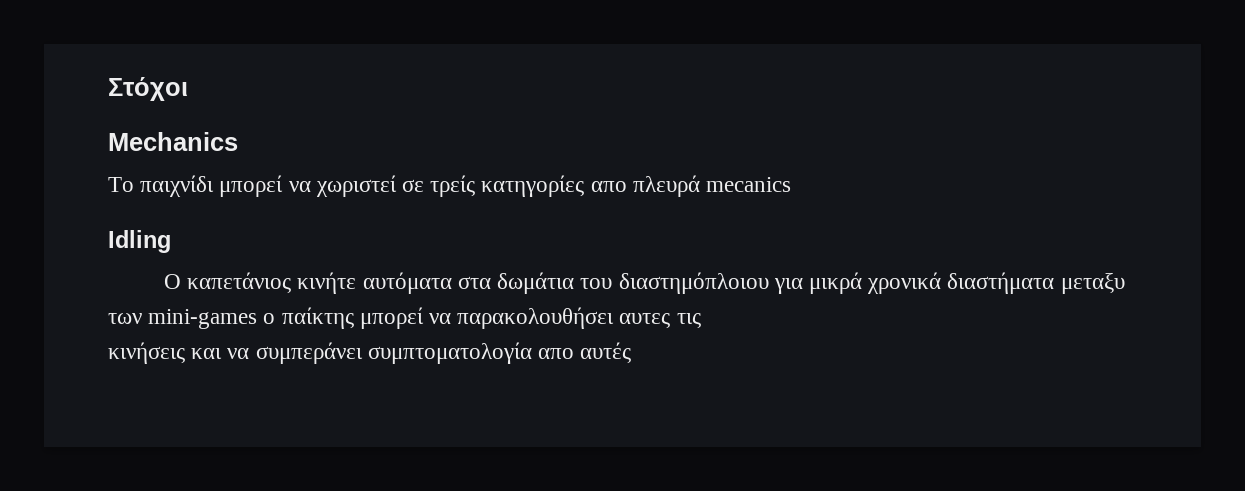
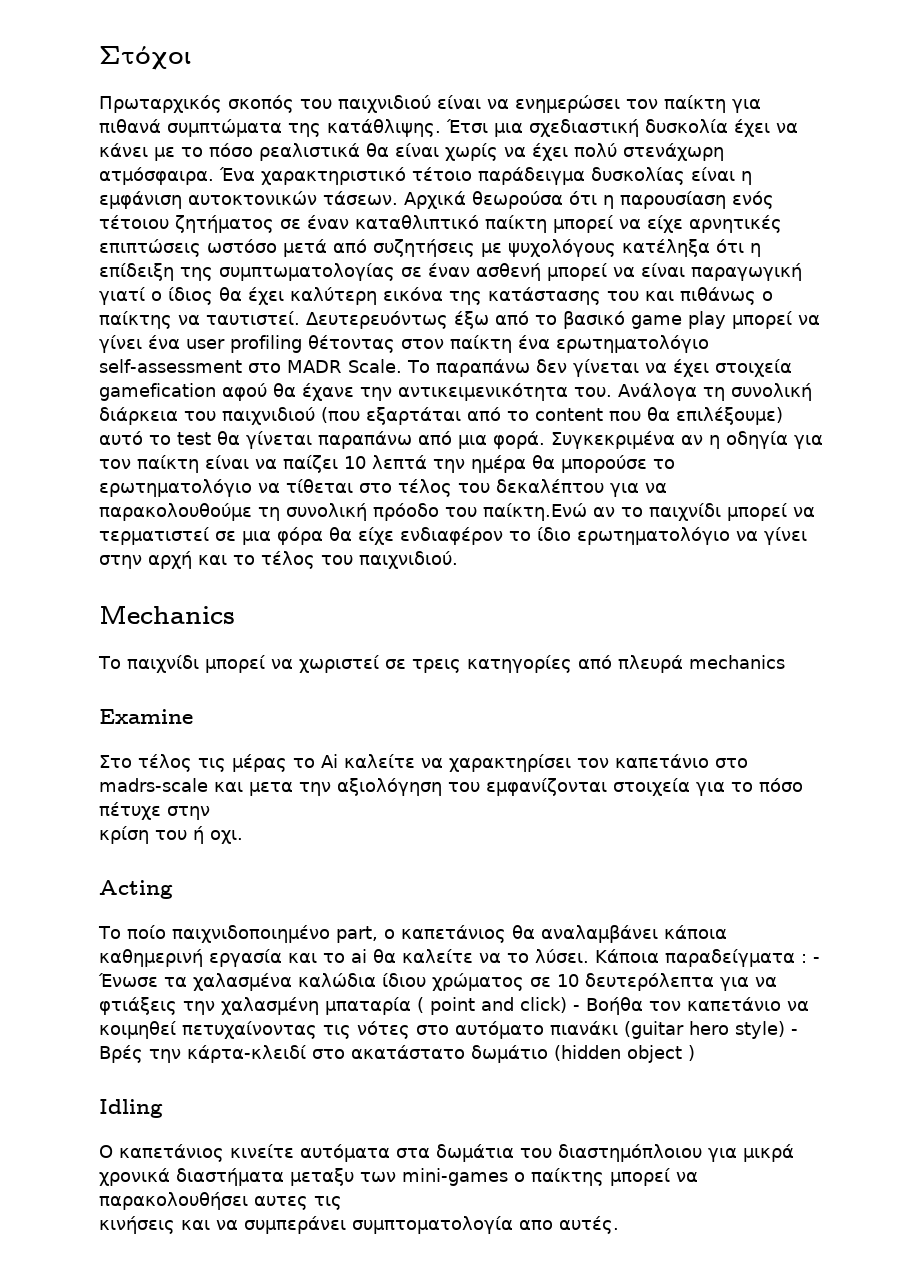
+ Πρωταρχικός σκοπός του παιχνιδιού είναι να ενημερώσει τον παίκτη για πιθανά συμπτώματα της κατάθλιψης. Έτσι μια σχεδιαστική δυσκολία έχει να κάνει με το πόσο ρεαλιστικά θα είναι χωρίς να έχει πολύ στενάχωρη ατμόσφαιρα. Ένα χαρακτηριστικό τέτοιο παράδειγμα δυσκολίας είναι η εμφάνιση αυτοκτονικών τάσεων. Αρχικά θεωρούσα ότι η παρουσίαση ενός τέτοιου ζητήματος σε έναν καταθλιπτικό παίκτη μπορεί να είχε αρνητικές επιπτώσεις ωστόσο μετά από συζητήσεις με ψυχολόγους κατέληξα ότι η επίδειξη της συμπτωματολογίας σε έναν ασθενή μπορεί να είναι παραγωγική γιατί ο ίδιος θα έχει καλύτερη εικόνα της κατάστασης του και πιθάνως ο παίκτης να ταυτιστεί. Δευτερευόντως έξω από το βασικό game play μπορεί να γίνει ένα user profiling θέτοντας στον παίκτη ένα ερωτηματολόγιο self-assessment στο MADR Scale. Το παραπάνω δεν γίνεται να έχει στοιχεία gamefication αφού θα έχανε την αντικειμενικότητα του. Ανάλογα τη συνολική διάρκεια του παιχνιδιού (που εξαρτάται από το content που θα επιλέξουμε) αυτό το test θα γίνεται παραπάνω από μια φορά. Συγκεκριμένα αν η οδηγία για τον παίκτη είναι να παίζει 10 λεπτά την ημέρα θα μπορούσε το ερωτηματολόγιο να τίθεται στο τέλος του δεκαλέπτου για να παρακολουθούμε τη συνολική πρόοδο του παίκτη.Ενώ αν το παιχνίδι μπορεί να τερματιστεί σε μια φόρα θα είχε ενδιαφέρον το ίδιο ερωτηματολόγιο να γίνει στην αρχή και το τέλος του παιχνιδιού.
- Το παιχνίδι μπορεί να χωριστεί σε τρείς κατηγορίες απο πλευρά mecanics
+ Το παιχνίδι μπορεί να χωριστεί σε τρεις κατηγορίες από πλευρά mechanics
+ Examine
+ Στο τέλος τις μέρας το Ai καλείτε να χαρακτηρίσει τον καπετάνιο στο madrs-scale και μετα την αξιολόγηση του εμφανίζονται στοιχεία για το πόσο πέτυχε στην
+ κρίση του ή οχι.
+ Acting
+ Το ποίο παιχνιδοποιημένο part, ο καπετάνιος θα αναλαμβάνει κάποια καθημερινή εργασία και το ai θα καλείτε να το λύσει. Κάποια παραδείγματα : - Ένωσε τα χαλασμένα καλώδια ίδιου χρώματος σε 10 δευτερόλεπτα για να φτιάξεις την χαλασμένη μπαταρία ( point and click) - Βοήθα τον καπετάνιο να κοιμηθεί πετυχαίνοντας τις νότες στο αυτόματο πιανάκι (guitar hero style) - Βρές την κάρτα-κλειδί στο ακατάστατο δωμάτιο (hidden object )
- Ο καπετάνιος κινήτε αυτόματα στα δωμάτια του διαστημόπλοιου για μικρά χρονικά διαστήματα μεταξυ των mini-games ο παίκτης μπορεί να παρακολουθήσει αυτες τις
+ Ο καπετάνιος κινείτε αυτόματα στα δωμάτια του διαστημόπλοιου για μικρά χρονικά διαστήματα μεταξυ των mini-games ο παίκτης μπορεί να παρακολουθήσει αυτες τις
- κινήσεις και να συμπεράνει συμπτοματολογία απο αυτές
+ κινήσεις και να συμπεράνει συμπτοματολογία απο αυτές.

